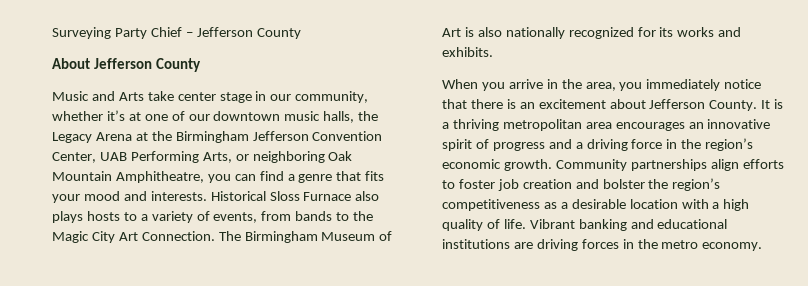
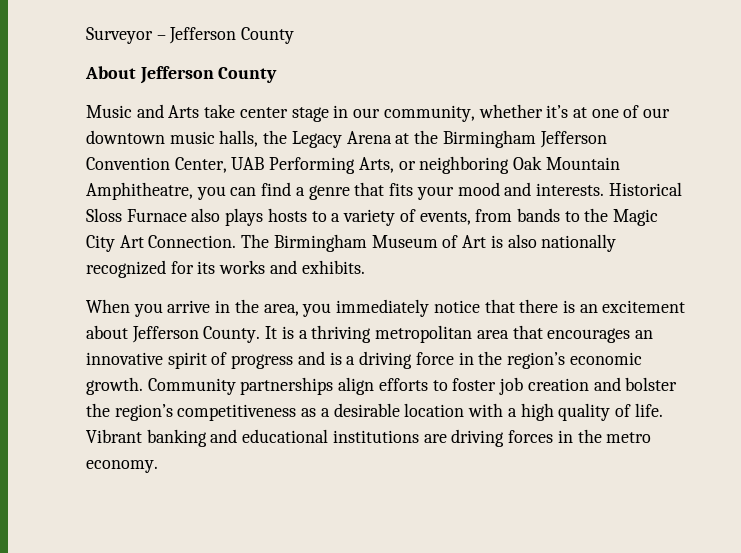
- Surveying Party Chief – Jefferson County
+ Surveyor – Jefferson County
- It is a thriving metropolitan area encourages an innovative spirit of progress and a driving force in the region’s economic growth.
+ It is a thriving metropolitan area that encourages an innovative spirit of progress and is a driving force in the region’s economic growth.

